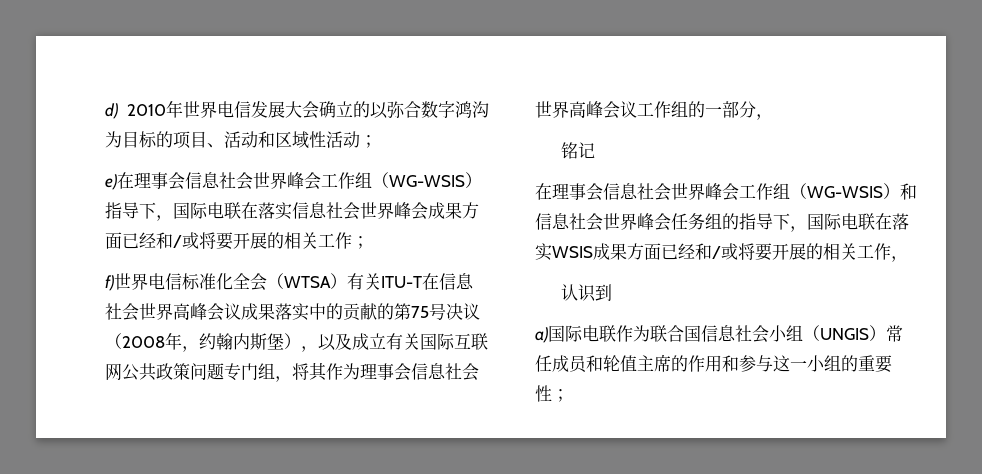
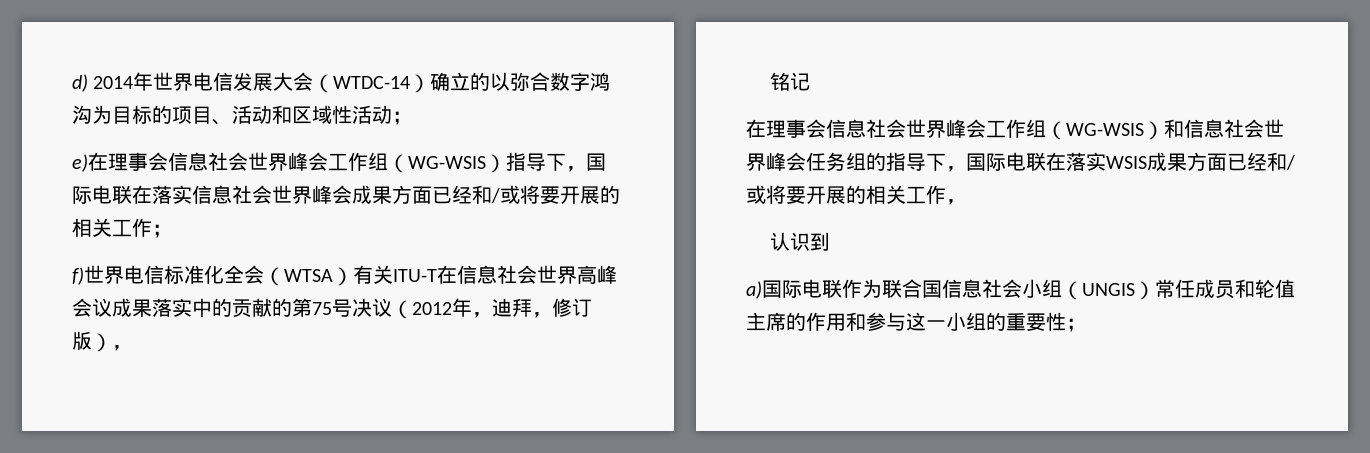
- d) 2010年世界电信发展大会确立的以弥合数字鸿沟为目标的项目、活动和区域性活动；
+ d) 2014年世界电信发展大会（WTDC-14）确立的以弥合数字鸿沟为目标的项目、活动和区域性活动；
- f)世界电信标准化全会（WTSA）有关ITU-T在信息社会世界高峰会议成果落实中的贡献的第75号决议（2008年，约翰内斯堡），以及成立有关国际互联网公共政策问题专门组，将其作为理事会信息社会世界高峰会议工作组的一部分，
+ f)世界电信标准化全会（WTSA）有关ITU-T在信息社会世界高峰会议成果落实中的贡献的第75号决议（2012年，迪拜，修订版），

